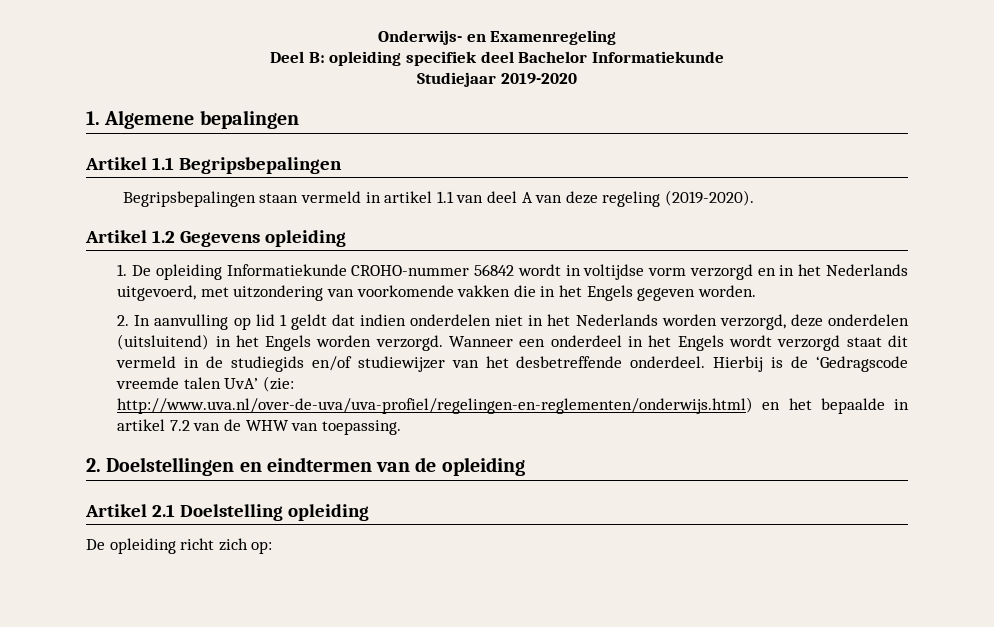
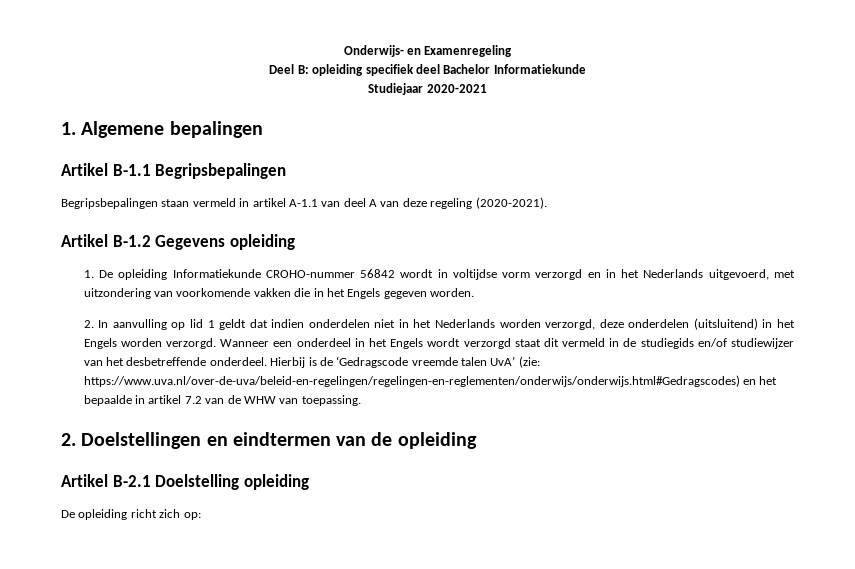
- Studiejaar 2019-2020
+ Studiejaar 2020-2021
- Artikel 1.1 Begripsbepalingen
+ Artikel B-1.1 Begripsbepalingen
- Begripsbepalingen staan vermeld in artikel 1.1 van deel A van deze regeling (2019-2020).
- Artikel 1.2 Gegevens opleiding
+ Begripsbepalingen staan vermeld in artikel A-1.1 van deel A van deze regeling (2020-2021).
+ Artikel B-1.2 Gegevens opleiding
- Hierbij is de ‘Gedragscode vreemde talen UvA’ (zie: http://www.uva.nl/over-de-uva/uva-profiel/regelingen-en-reglementen/onderwijs.html) en het bepaalde in artikel 7.2 van de WHW van toepassing.
+ Hierbij is de ‘Gedragscode vreemde talen UvA’ (zie: https://www.uva.nl/over-de-uva/beleid-en-regelingen/regelingen-en-reglementen/onderwijs/onderwijs.html#Gedragscodes) en het bepaalde in artikel 7.2 van de WHW van toepassing.
- Artikel 2.1 Doelstelling opleiding
+ Artikel B-2.1 Doelstelling opleiding

